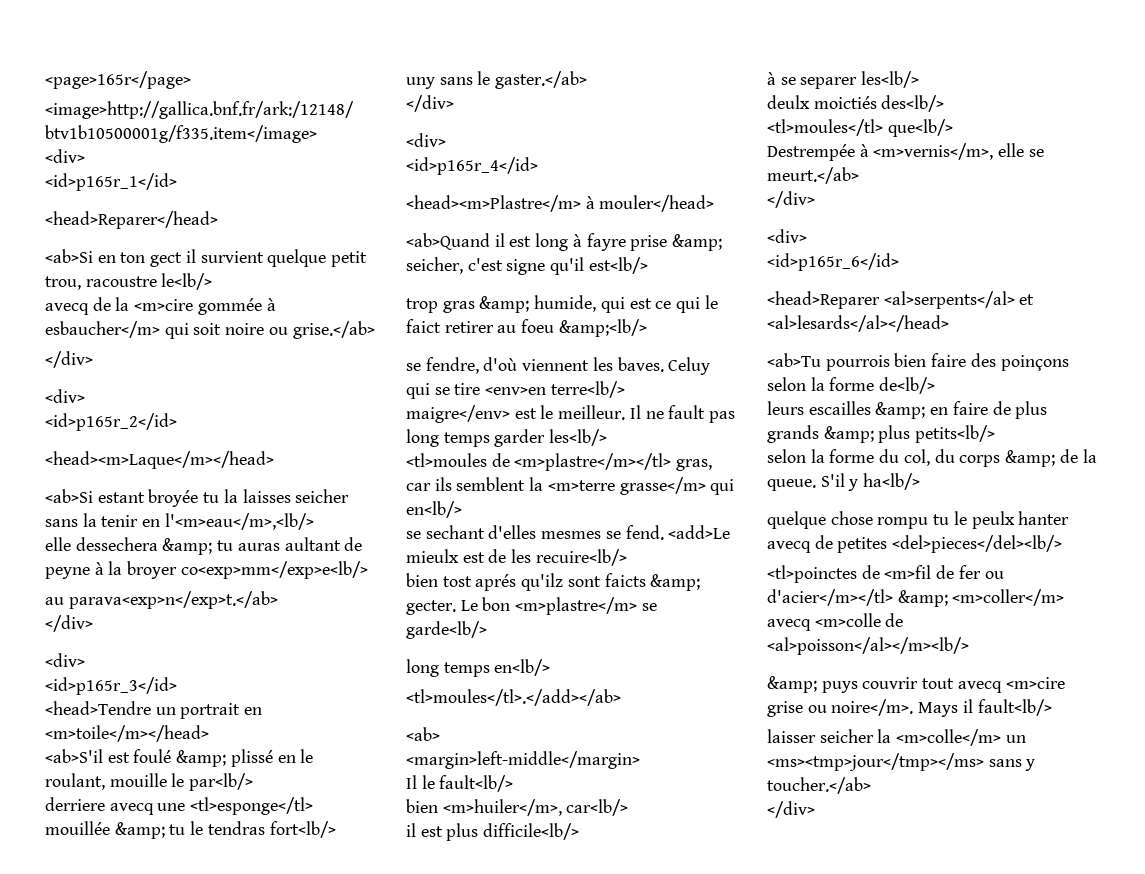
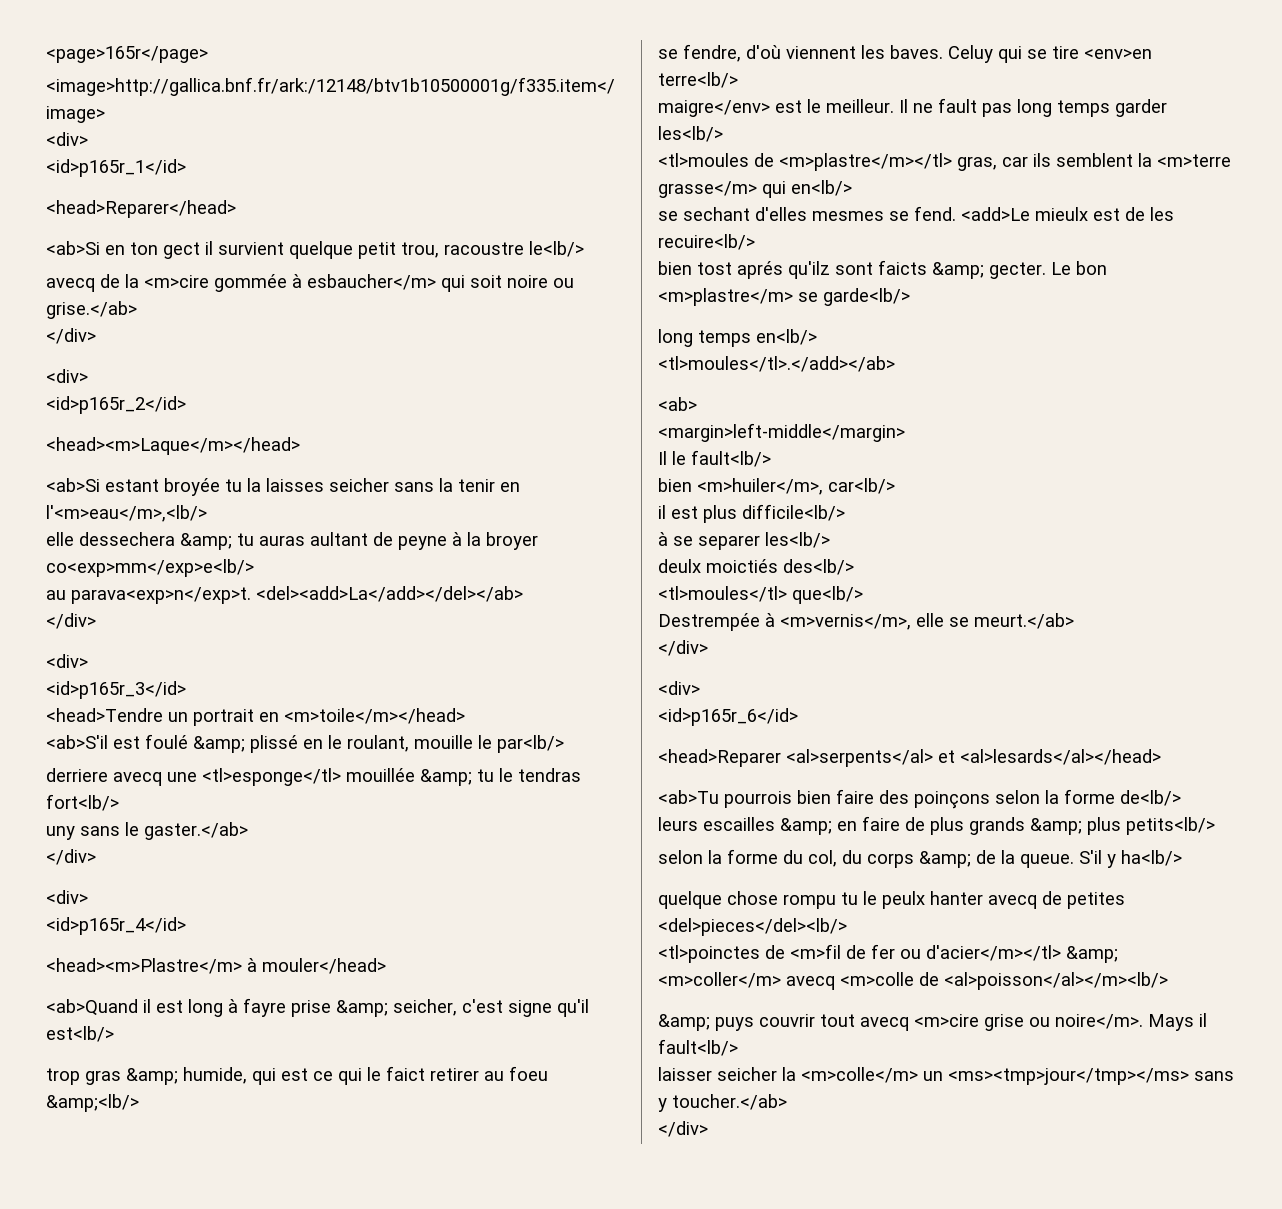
- au parava<exp>n</exp>t.</ab>
+ au parava<exp>n</exp>t. <del><add>La</add></del></ab>

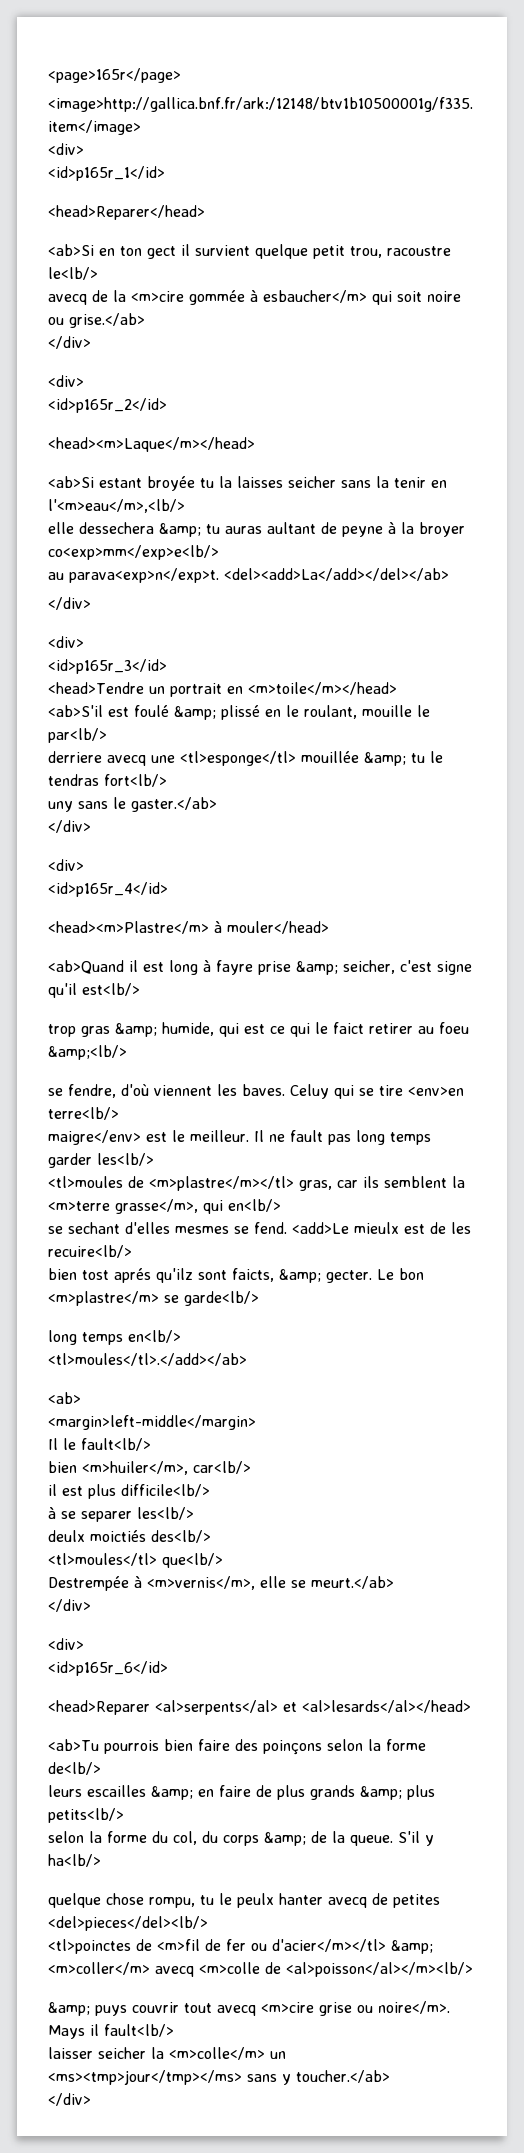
- <tl>moules de <m>plastre</m></tl> gras, car ils semblent la <m>terre grasse</m> qui en<lb/>
+ <tl>moules de <m>plastre</m></tl> gras, car ils semblent la <m>terre grasse</m>, qui en<lb/>
- bien tost aprés qu'ilz sont faicts &amp; gecter.
+ bien tost aprés qu'ilz sont faicts, &amp; gecter.
- quelque chose rompu tu le peulx hanter avecq de petites <del>pieces</del><lb/>
+ quelque chose rompu, tu le peulx hanter avecq de petites <del>pieces</del><lb/>

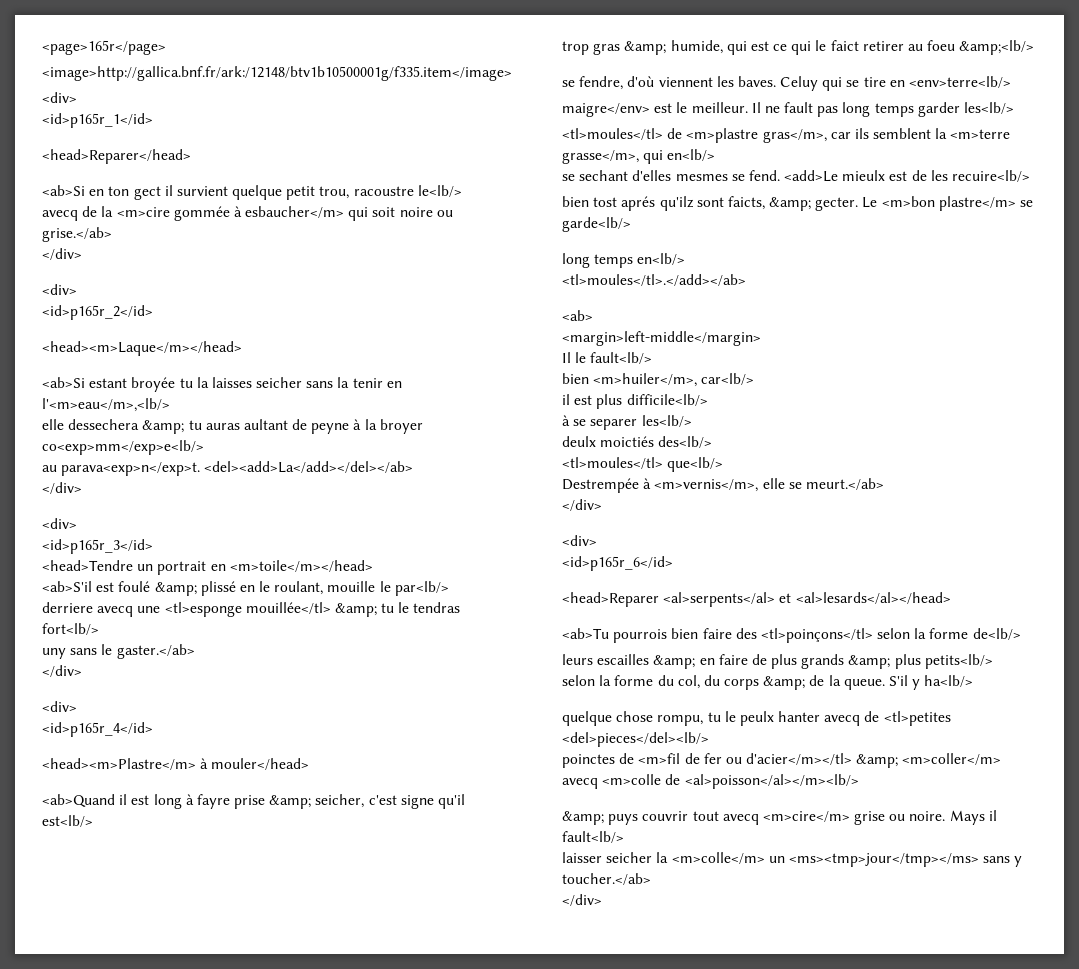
- derriere avecq une <tl>esponge</tl> mouillée &amp; tu le tendras fort<lb/>
+ derriere avecq une <tl>esponge mouillée</tl> &amp; tu le tendras fort<lb/>
- Celuy qui se tire <env>en terre<lb/>
+ Celuy qui se tire en <env>terre<lb/>
- <tl>moules de <m>plastre</m></tl> gras, car ils semblent la <m>terre grasse</m>, qui en<lb/>
+ <tl>moules</tl> de <m>plastre gras</m>, car ils semblent la <m>terre grasse</m>, qui en<lb/>
- Le bon <m>plastre</m> se garde<lb/>
+ Le <m>bon plastre</m> se garde<lb/>
- <ab>Tu pourrois bien faire des poinçons selon la forme de<lb/>
+ <ab>Tu pourrois bien faire des <tl>poinçons</tl> selon la forme de<lb/>
- quelque chose rompu, tu le peulx hanter avecq de petites <del>pieces</del><lb/>
+ quelque chose rompu, tu le peulx hanter avecq de <tl>petites <del>pieces</del><lb/>
- <tl>poinctes de <m>fil de fer ou d'acier</m></tl> &amp; <m>coller</m> avecq <m>colle de <al>poisson</al></m><lb/>
+ poinctes de <m>fil de fer ou d'acier</m></tl> &amp; <m>coller</m> avecq <m>colle de <al>poisson</al></m><lb/>
- &amp; puys couvrir tout avecq <m>cire grise ou noire</m>.
+ &amp; puys couvrir tout avecq <m>cire</m> grise ou noire.

